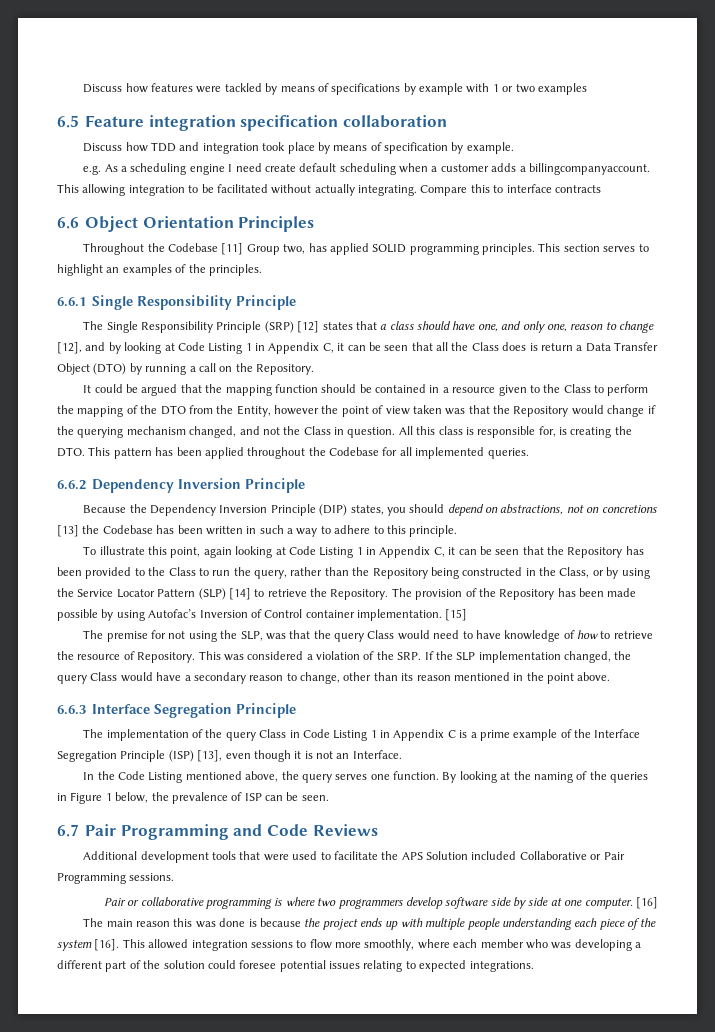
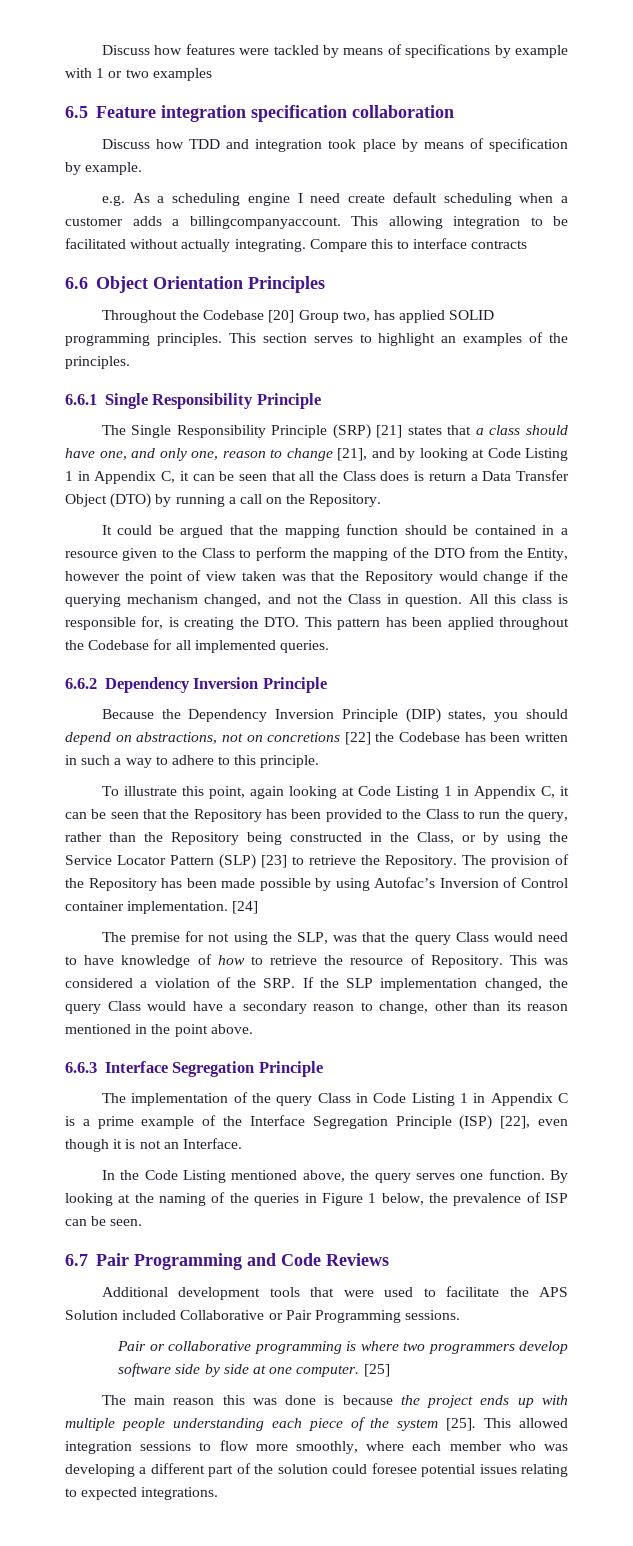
- Throughout the Codebase [11] Group two, has applied SOLID programming principles.
+ Throughout the Codebase [20] Group two, has applied SOLID programming principles.
- The Single Responsibility Principle (SRP) [12] states that a class should have one, and only one, reason to change [12], and by looking at Code Listing 1 in Appendix C, it can be seen that all the Class does is return a Data Transfer Object (DTO) by running a call on the Repository.
+ The Single Responsibility Principle (SRP) [21] states that a class should have one, and only one, reason to change [21], and by looking at Code Listing 1 in Appendix C, it can be seen that all the Class does is return a Data Transfer Object (DTO) by running a call on the Repository.
- Because the Dependency Inversion Principle (DIP) states, you should depend on abstractions, not on concretions [13] the Codebase has been written in such a way to adhere to this principle.
+ Because the Dependency Inversion Principle (DIP) states, you should depend on abstractions, not on concretions [22] the Codebase has been written in such a way to adhere to this principle.
- To illustrate this point, again looking at Code Listing 1 in Appendix C, it can be seen that the Repository has been provided to the Class to run the query, rather than the Repository being constructed in the Class, or by using the Service Locator Pattern (SLP) [14] to retrieve the Repository.
+ To illustrate this point, again looking at Code Listing 1 in Appendix C, it can be seen that the Repository has been provided to the Class to run the query, rather than the Repository being constructed in the Class, or by using the Service Locator Pattern (SLP) [23] to retrieve the Repository.
- [15]
+ [24]
- The implementation of the query Class in Code Listing 1 in Appendix C is a prime example of the Interface Segregation Principle (ISP) [13], even though it is not an Interface.
+ The implementation of the query Class in Code Listing 1 in Appendix C is a prime example of the Interface Segregation Principle (ISP) [22], even though it is not an Interface.
- [16]
+ [25]
- The main reason this was done is because the project ends up with multiple people understanding each piece of the system [16].
+ The main reason this was done is because the project ends up with multiple people understanding each piece of the system [25].

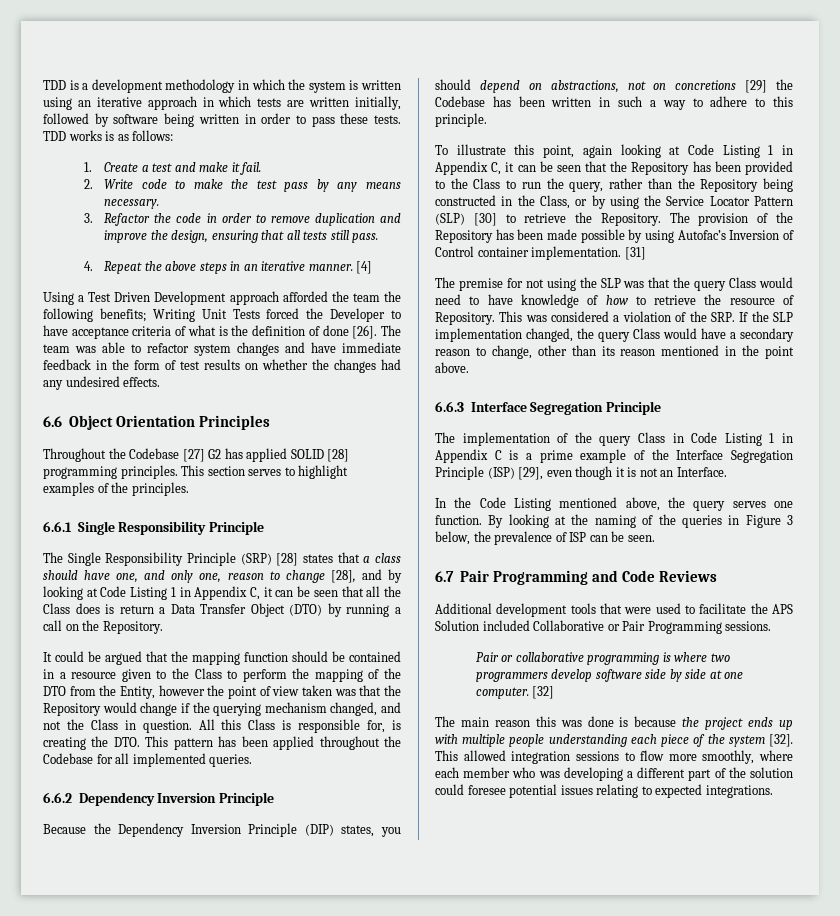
- Discuss how features were tackled by means of specifications by example with 1 or two examples
- 6.5 Feature integration specification collaboration
- Discuss how TDD and integration took place by means of specification by example.
- e.g. As a scheduling engine I need create default scheduling when a customer adds a billingcompanyaccount. This allowing integration to be facilitated without actually integrating. Compare this to interface contracts
+ TDD is a development methodology in which the system is written using an iterative approach in which tests are written initially, followed by software being written in order to pass these tests. TDD works is as follows:
+ 1. Create a test and make it fail.
+ 2. Write code to make the test pass by any means necessary.
+ 3. Refactor the code in order to remove duplication and improve the design, ensuring that all tests still pass.
+ 4. Repeat the above steps in an iterative manner. [4]
+ Using a Test Driven Development approach afforded the team the following benefits; Writing Unit Tests forced the Developer to have acceptance criteria of what is the definition of done [26]. The team was able to refactor system changes and have immediate feedback in the form of test results on whether the changes had any undesired effects.
- Throughout the Codebase [20] Group two, has applied SOLID programming principles.
+ Throughout the Codebase [27] G2 has applied SOLID [28] programming principles.
- This section serves to highlight an examples of the principles.
+ This section serves to highlight examples of the principles.
- The Single Responsibility Principle (SRP) [21] states that a class should have one, and only one, reason to change [21], and by looking at Code Listing 1 in Appendix C, it can be seen that all the Class does is return a Data Transfer Object (DTO) by running a call on the Repository.
+ The Single Responsibility Principle (SRP) [28] states that a class should have one, and only one, reason to change [28], and by looking at Code Listing 1 in Appendix C, it can be seen that all the Class does is return a Data Transfer Object (DTO) by running a call on the Repository.
- All this class is responsible for, is creating the DTO. This pattern has been applied throughout the Codebase for all implemented queries.
+ All this Class is responsible for, is creating the DTO. This pattern has been applied throughout the Codebase for all implemented queries.
- Because the Dependency Inversion Principle (DIP) states, you should depend on abstractions, not on concretions [22] the Codebase has been written in such a way to adhere to this principle.
+ Because the Dependency Inversion Principle (DIP) states, you should depend on abstractions, not on concretions [29] the Codebase has been written in such a way to adhere to this principle.
- To illustrate this point, again looking at Code Listing 1 in Appendix C, it can be seen that the Repository has been provided to the Class to run the query, rather than the Repository being constructed in the Class, or by using the Service Locator Pattern (SLP) [23] to retrieve the Repository.
+ To illustrate this point, again looking at Code Listing 1 in Appendix C, it can be seen that the Repository has been provided to the Class to run the query, rather than the Repository being constructed in the Class, or by using the Service Locator Pattern (SLP) [30] to retrieve the Repository.
- [24]
+ [31]
- The premise for not using the SLP, was that the query Class would need to have knowledge of how to retrieve the resource of Repository.
+ The premise for not using the SLP was that the query Class would need to have knowledge of how to retrieve the resource of Repository.
- The implementation of the query Class in Code Listing 1 in Appendix C is a prime example of the Interface Segregation Principle (ISP) [22], even though it is not an Interface.
+ The implementation of the query Class in Code Listing 1 in Appendix C is a prime example of the Interface Segregation Principle (ISP) [29], even though it is not an Interface.
- By looking at the naming of the queries in Figure 1 below, the prevalence of ISP can be seen.
+ By looking at the naming of the queries in Figure 3 below, the prevalence of ISP can be seen.
- [25]
+ [32]
- The main reason this was done is because the project ends up with multiple people understanding each piece of the system [25].
+ The main reason this was done is because the project ends up with multiple people understanding each piece of the system [32].

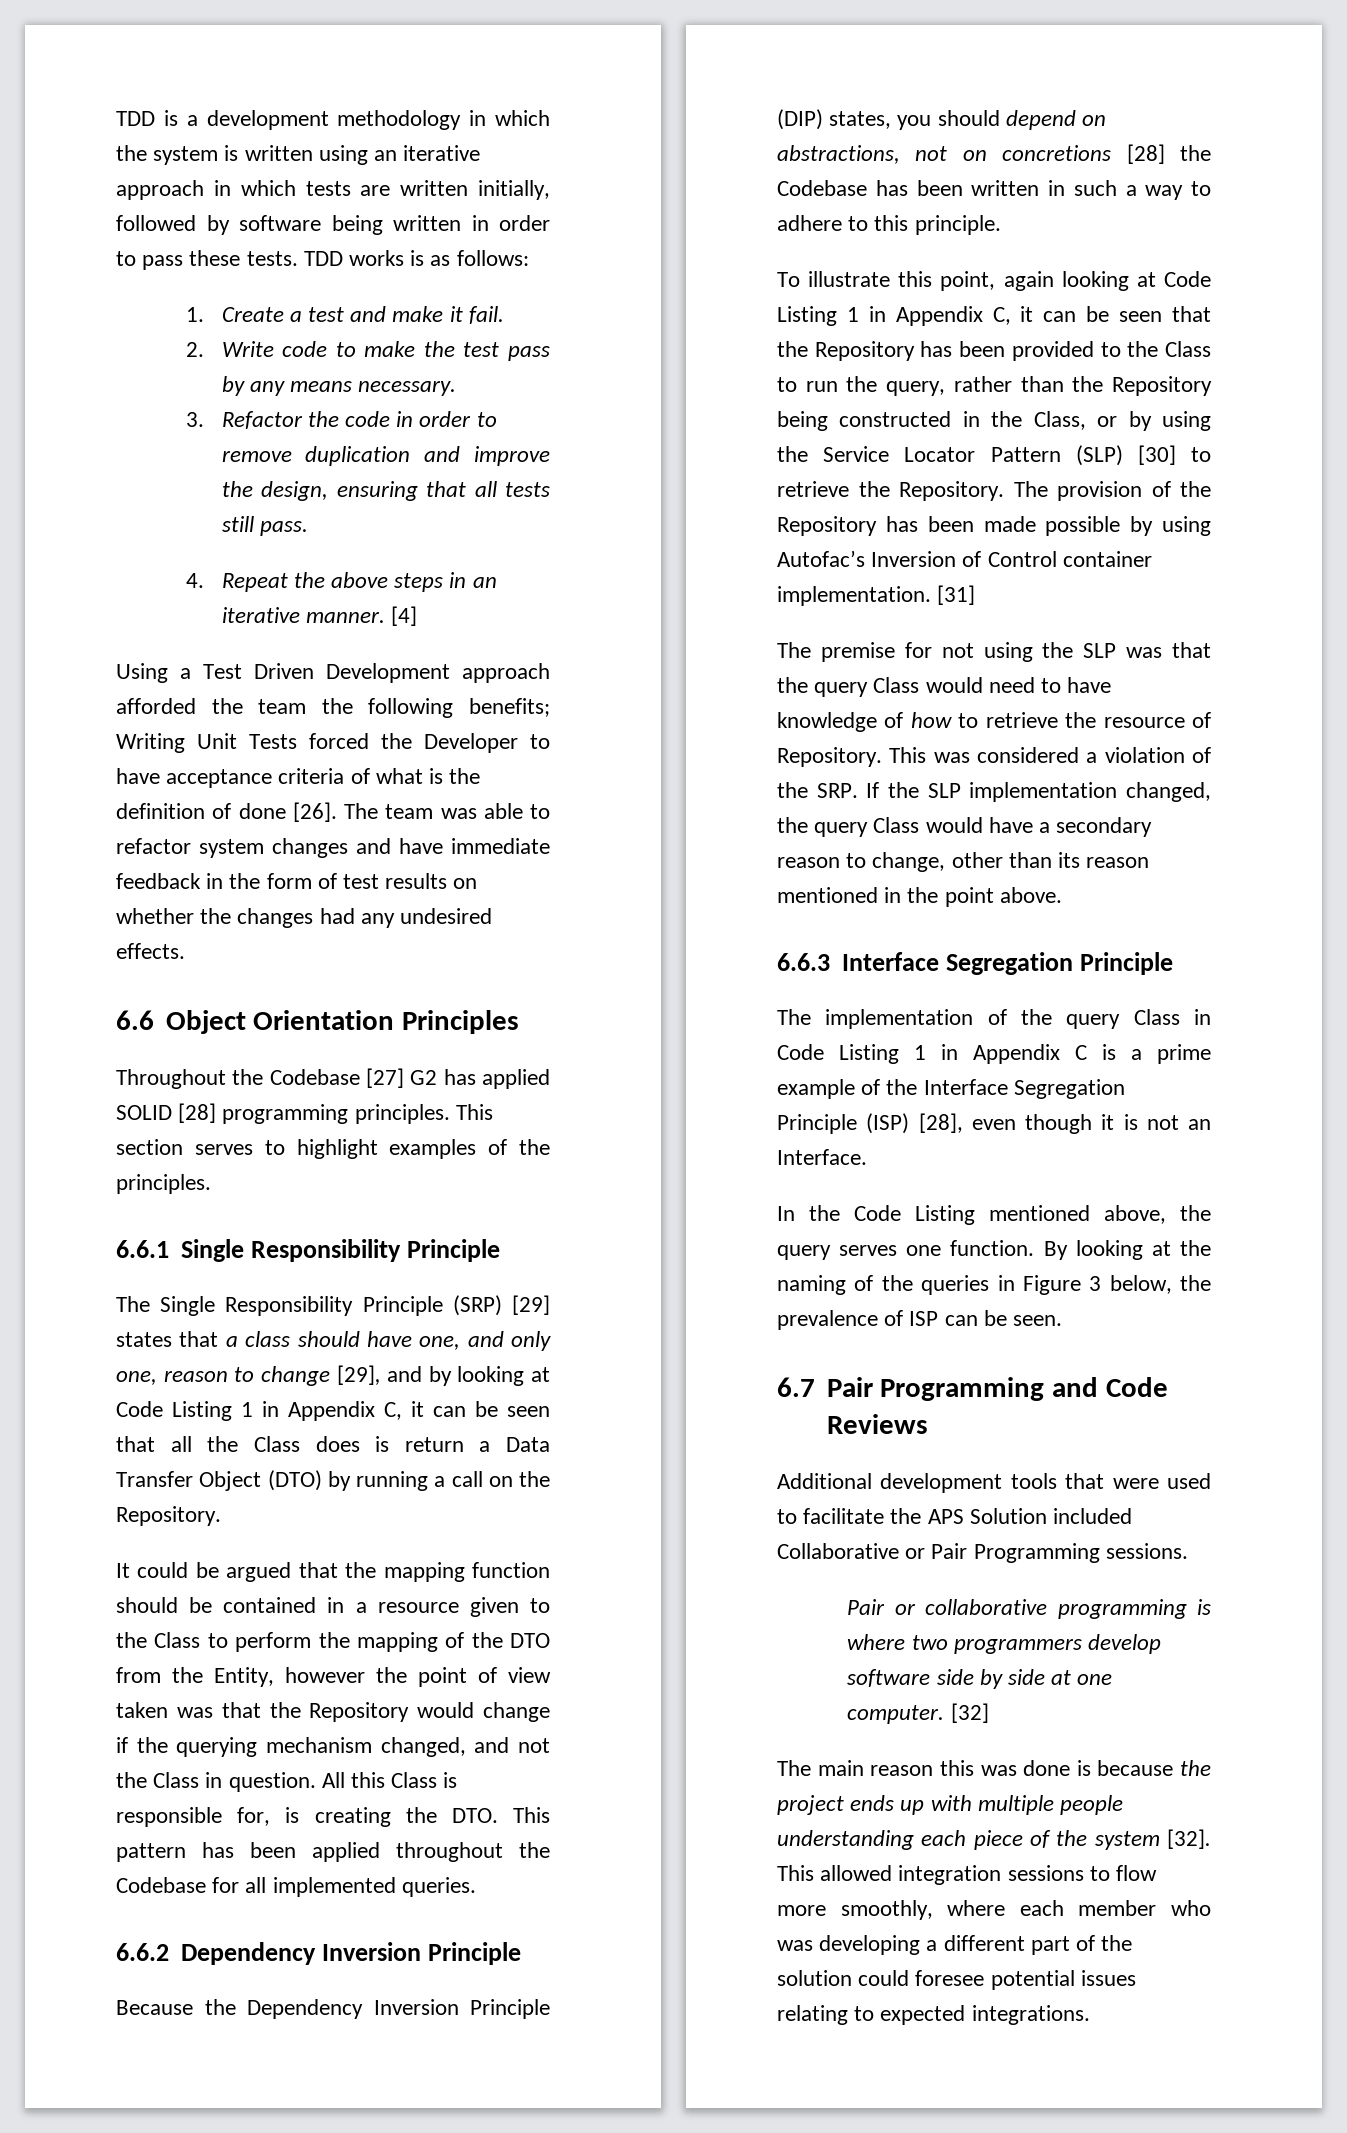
- The Single Responsibility Principle (SRP) [28] states that a class should have one, and only one, reason to change [28], and by looking at Code Listing 1 in Appendix C, it can be seen that all the Class does is return a Data Transfer Object (DTO) by running a call on the Repository.
+ The Single Responsibility Principle (SRP) [29] states that a class should have one, and only one, reason to change [29], and by looking at Code Listing 1 in Appendix C, it can be seen that all the Class does is return a Data Transfer Object (DTO) by running a call on the Repository.
- Because the Dependency Inversion Principle (DIP) states, you should depend on abstractions, not on concretions [29] the Codebase has been written in such a way to adhere to this principle.
+ Because the Dependency Inversion Principle (DIP) states, you should depend on abstractions, not on concretions [28] the Codebase has been written in such a way to adhere to this principle.
- The implementation of the query Class in Code Listing 1 in Appendix C is a prime example of the Interface Segregation Principle (ISP) [29], even though it is not an Interface.
+ The implementation of the query Class in Code Listing 1 in Appendix C is a prime example of the Interface Segregation Principle (ISP) [28], even though it is not an Interface.

